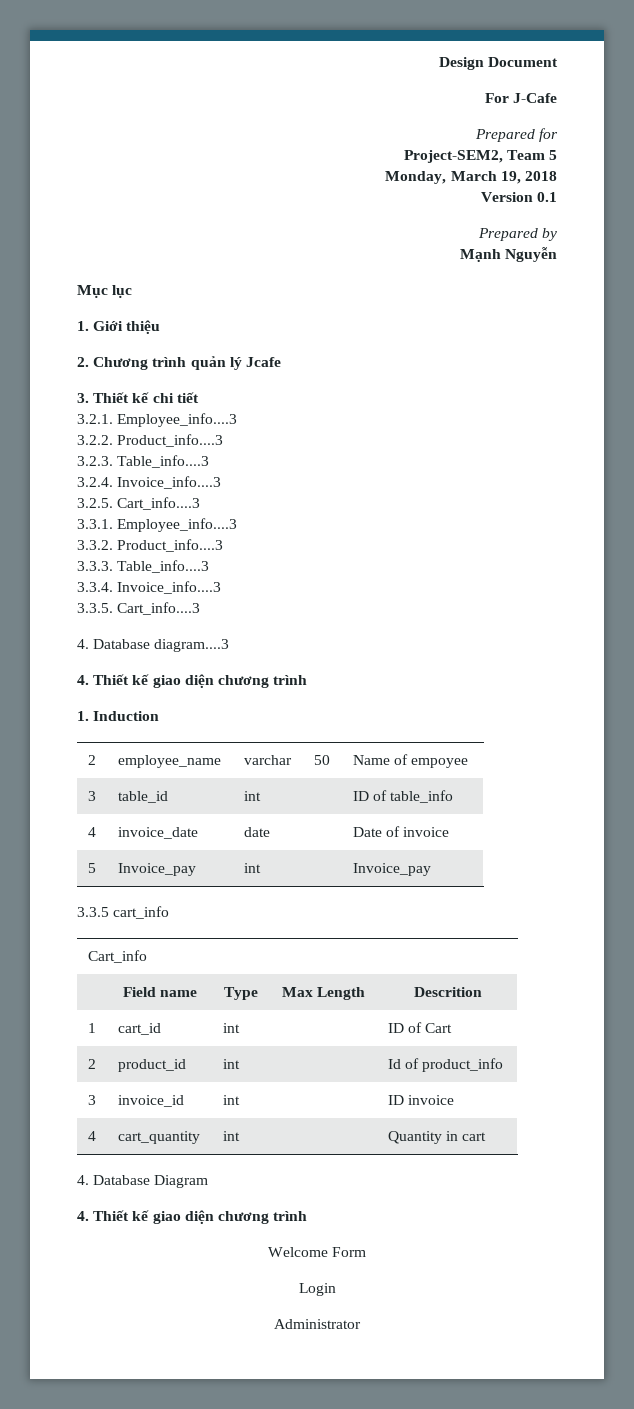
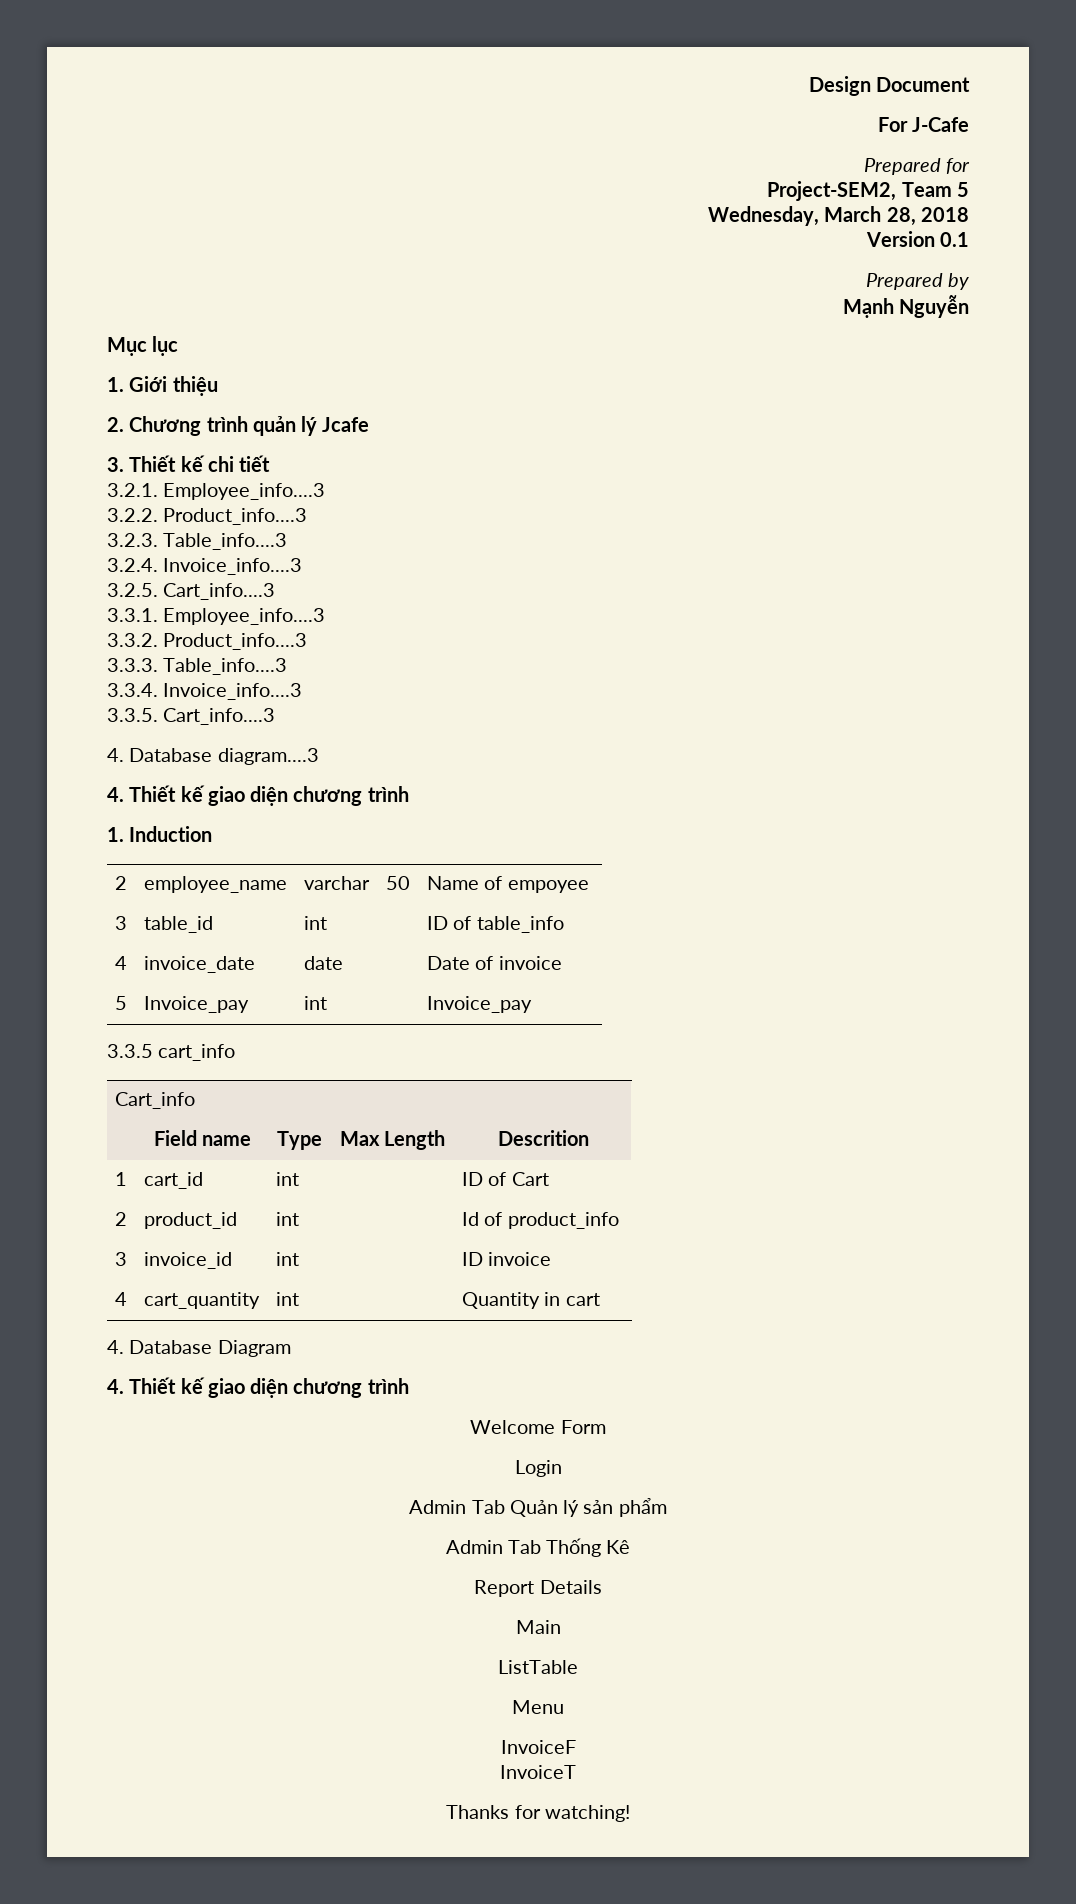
- Monday, March 19, 2018
+ Wednesday, March 28, 2018
- Administrator
+ Admin Tab Quản lý sản phẩm
+ Admin Tab Thống Kê
+ Report Details
+ Main
+ ListTable
+ Menu
+ InvoiceF
+ InvoiceT
+ Thanks for watching!

